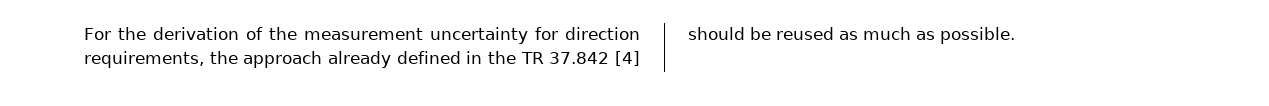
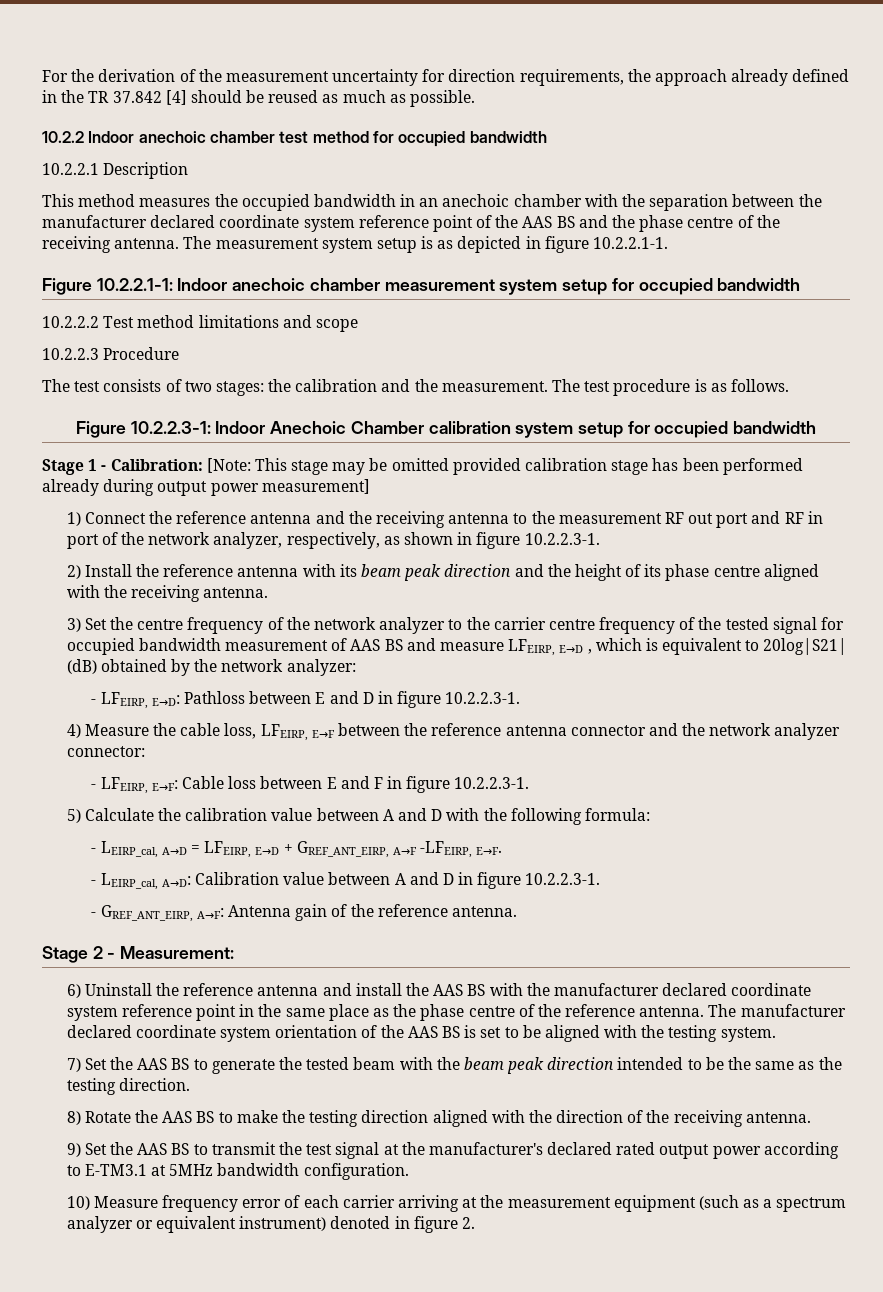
+ 10.2.2 Indoor anechoic chamber test method for occupied bandwidth
+ 10.2.2.1 Description
+ This method measures the occupied bandwidth in an anechoic chamber with the separation between the manufacturer declared coordinate system reference point of the AAS BS and the phase centre of the receiving antenna. The measurement system setup is as depicted in figure 10.2.2.1-1.
+ Figure 10.2.2.1-1: Indoor anechoic chamber measurement system setup for occupied bandwidth
+ 10.2.2.2 Test method limitations and scope
+ 10.2.2.3 Procedure
+ The test consists of two stages: the calibration and the measurement. The test procedure is as follows.
+ Figure 10.2.2.3-1: Indoor Anechoic Chamber calibration system setup for occupied bandwidth
+ Stage 1 - Calibration: [Note: This stage may be omitted provided calibration stage has been performed already during output power measurement]
+ 1) Connect the reference antenna and the receiving antenna to the measurement RF out port and RF in port of the network analyzer, respectively, as shown in figure 10.2.2.3-1.
+ 2) Install the reference antenna with its beam peak direction and the height of its phase centre aligned with the receiving antenna.
+ 3) Set the centre frequency of the network analyzer to the carrier centre frequency of the tested signal for occupied bandwidth measurement of AAS BS and measure LFEIRP, E→D , which is equivalent to 20log|S21| (dB) obtained by the network analyzer:
+ - LFEIRP, E→D: Pathloss between E and D in figure 10.2.2.3-1.
+ 4) Measure the cable loss, LFEIRP, E→F between the reference antenna connector and the network analyzer connector:
+ - LFEIRP, E→F: Cable loss between E and F in figure 10.2.2.3-1.
+ 5) Calculate the calibration value between A and D with the following formula:
+ - LEIRP_cal, A→D = LFEIRP, E→D + GREF_ANT_EIRP, A→F -LFEIRP, E→F.
+ - LEIRP_cal, A→D: Calibration value between A and D in figure 10.2.2.3-1.
+ - GREF_ANT_EIRP, A→F: Antenna gain of the reference antenna.
+ Stage 2 - Measurement:
+ 6) Uninstall the reference antenna and install the AAS BS with the manufacturer declared coordinate system reference point in the same place as the phase centre of the reference antenna. The manufacturer declared coordinate system orientation of the AAS BS is set to be aligned with the testing system.
+ 7) Set the AAS BS to generate the tested beam with the beam peak direction intended to be the same as the testing direction.
+ 8) Rotate the AAS BS to make the testing direction aligned with the direction of the receiving antenna.
+ 9) Set the AAS BS to transmit the test signal at the manufacturer's declared rated output power according to E-TM3.1 at 5MHz bandwidth configuration.
+ 10) Measure frequency error of each carrier arriving at the measurement equipment (such as a spectrum analyzer or equivalent instrument) denoted in figure 2.

